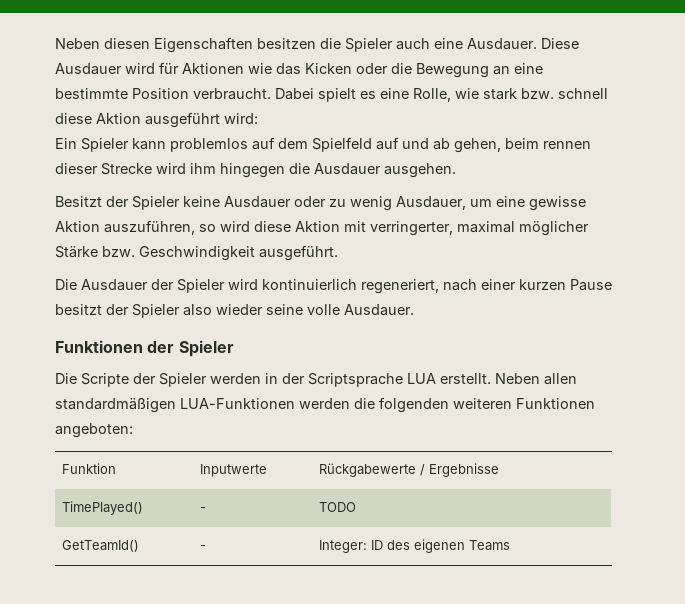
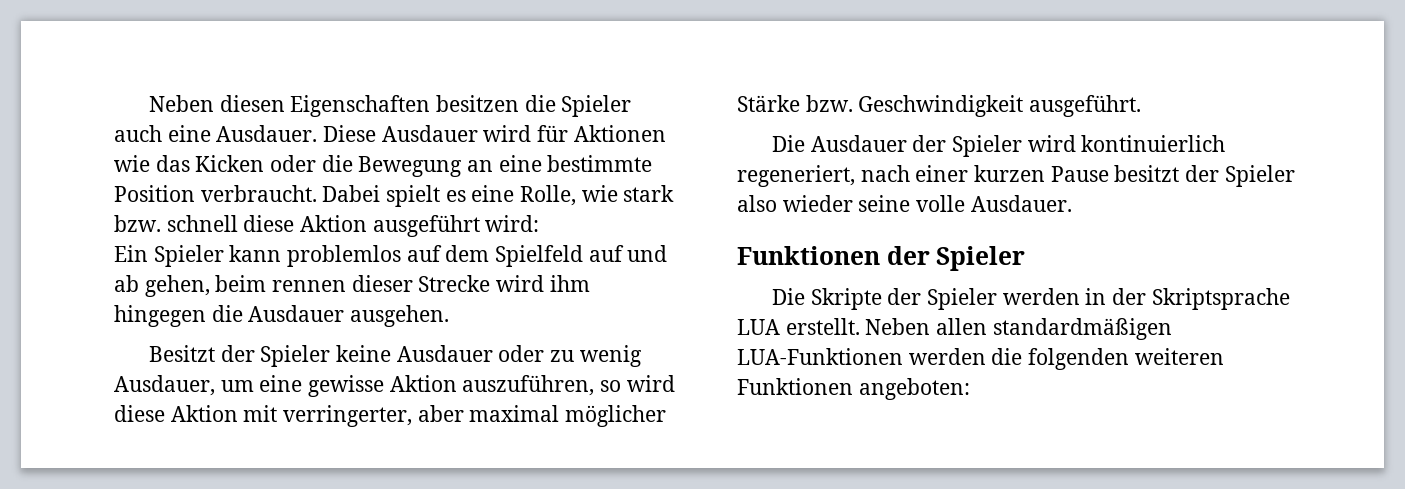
- Besitzt der Spieler keine Ausdauer oder zu wenig Ausdauer, um eine gewisse Aktion auszuführen, so wird diese Aktion mit verringerter, maximal möglicher Stärke bzw. Geschwindigkeit ausgeführt.
+ Besitzt der Spieler keine Ausdauer oder zu wenig Ausdauer, um eine gewisse Aktion auszuführen, so wird diese Aktion mit verringerter, aber maximal möglicher Stärke bzw. Geschwindigkeit ausgeführt.
- Die Scripte der Spieler werden in der Scriptsprache LUA erstellt.
+ Die Skripte der Spieler werden in der Skriptsprache LUA erstellt.
- Funktion | Inputwerte | Rückgabewerte / Ergebnisse
- TimePlayed() | - | TODO
- GetTeamId() | - | Integer: ID des eigenen Teams

